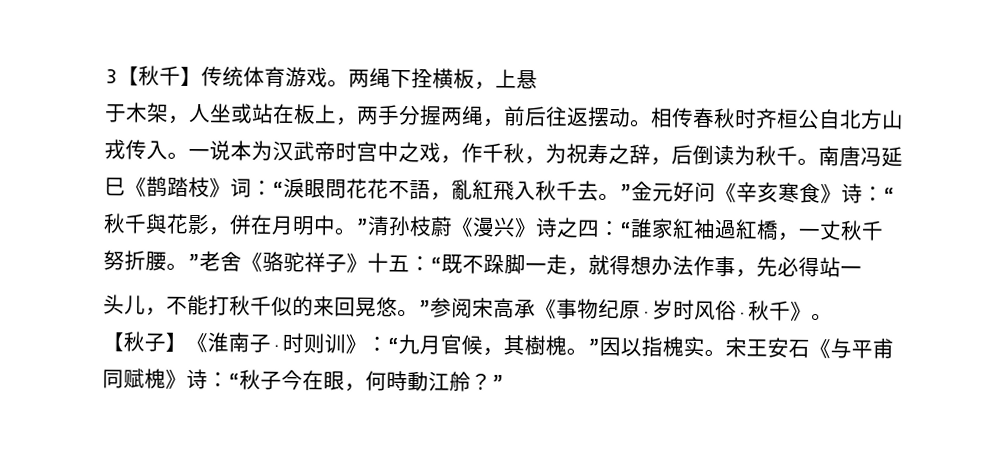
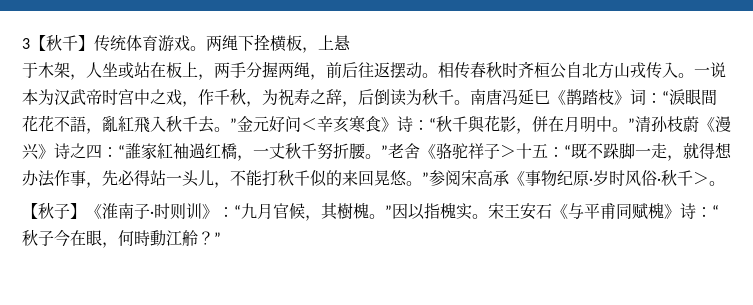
- “淚眼問花花不語，亂紅飛入秋千去。”金元好问《辛亥寒食》诗：
+ “淚眼間花花不語，亂紅飛入秋千去。”金元好问＜辛亥寒食》诗：
- “誰家紅袖過紅橋，一丈秋千努折腰。”老舍《骆驼祥子》十五：
+ “誰家紅袖過红橋，一丈秋千努折腰。”老舍《骆驼祥子＞十五：
- “既不跺脚一走，就得想办法作事，先必得站一
- 头儿，不能打秋千似的来回晃悠。”参阅宋高承《事物纪原·岁时风俗·秋千》。
+ “既不跺脚一走，就得想办法作事，先必得站一头儿，不能打秋千似的来回晃悠。”参阅宋高承《事物纪原·岁时风俗·秋千＞。

